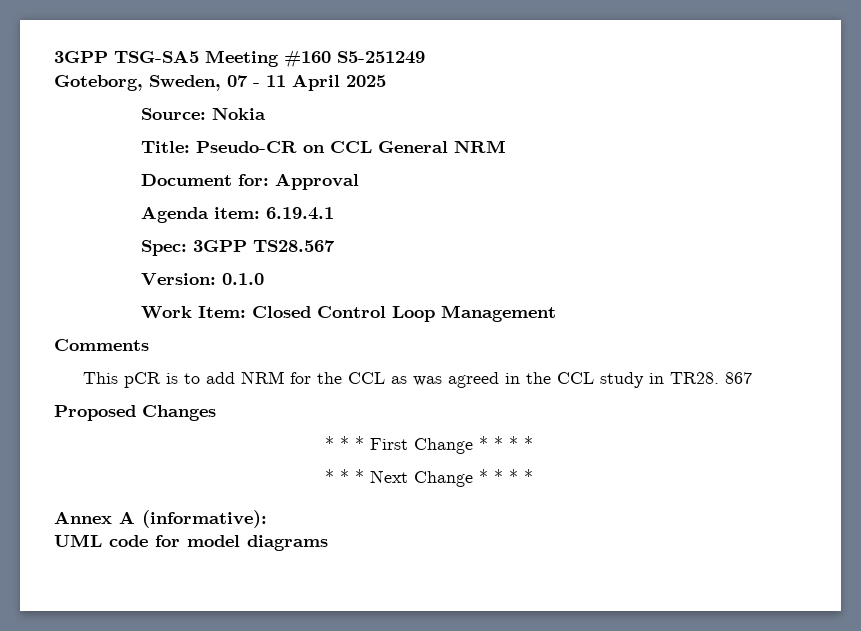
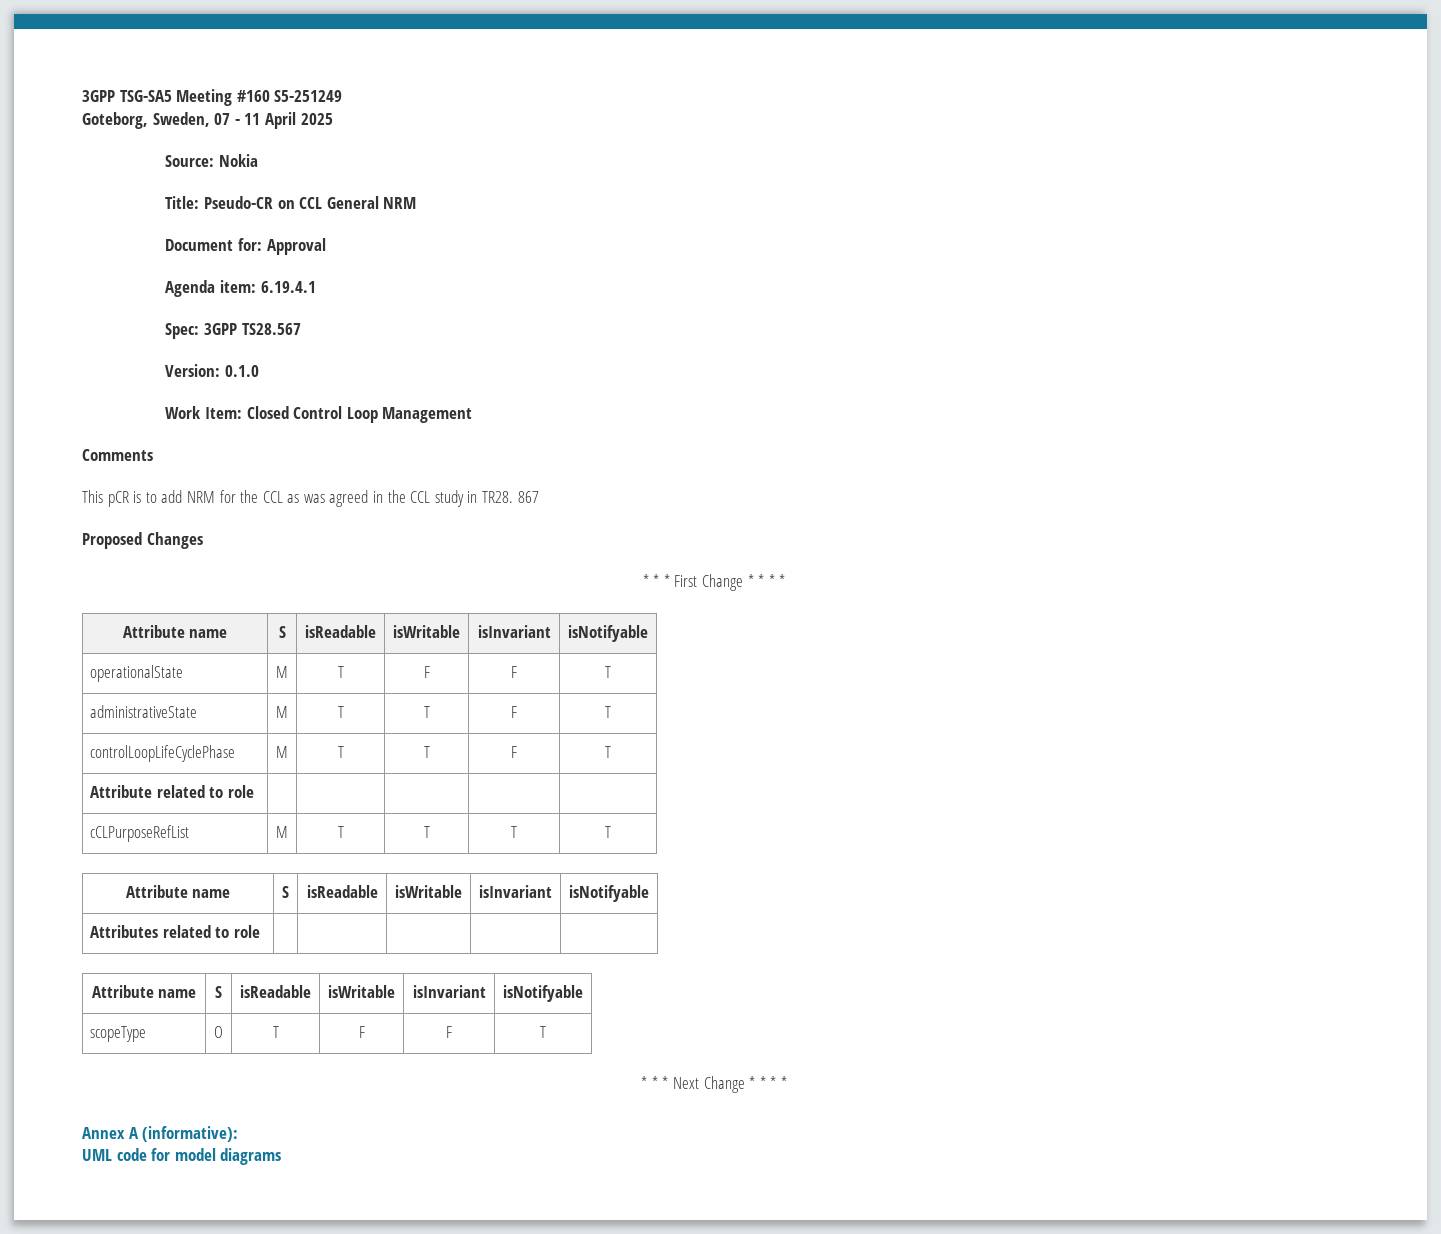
  * * * First Change * * * *
+ Attribute name | S | isReadable | isWritable | isInvariant | isNotifyable
+ operationalState | M | T | F | F | T
+ administrativeState | M | T | T | F | T
+ controlLoopLifeCyclePhase | M | T | T | F | T
+ Attribute related to role | | | | |
+ cCLPurposeRefList | M | T | T | T | T
+ Attribute name | S | isReadable | isWritable | isInvariant | isNotifyable
+ Attributes related to role | | | | |
+ Attribute name | S | isReadable | isWritable | isInvariant | isNotifyable
+ scopeType | O | T | F | F | T

